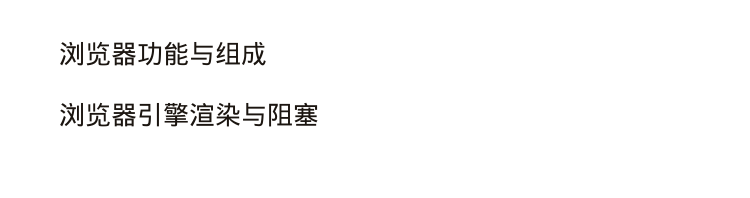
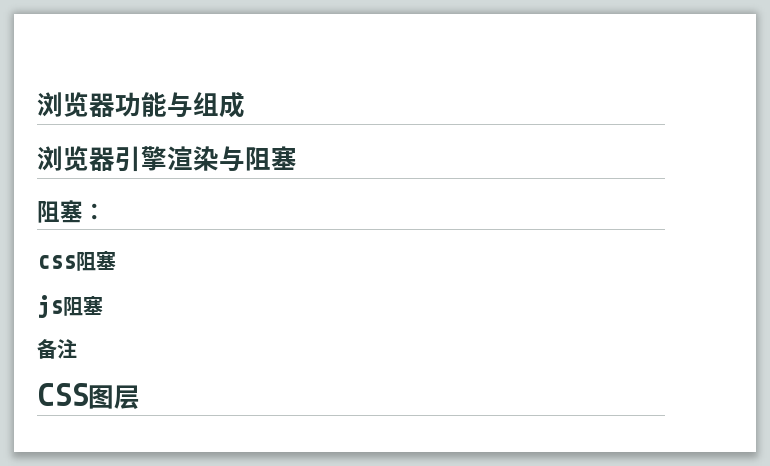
+ 阻塞：
+ css阻塞
+ js阻塞
+ 备注
+ CSS图层

